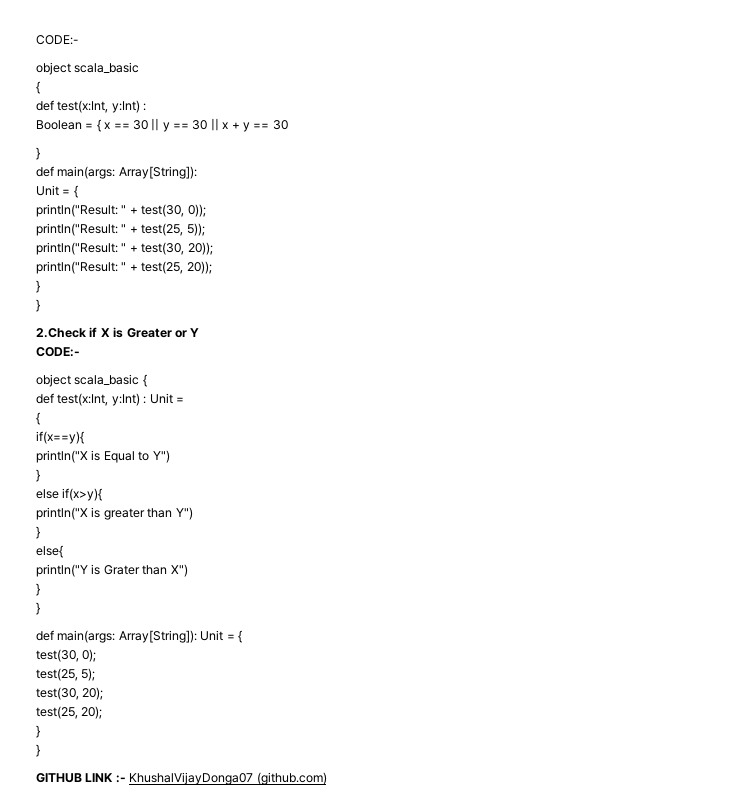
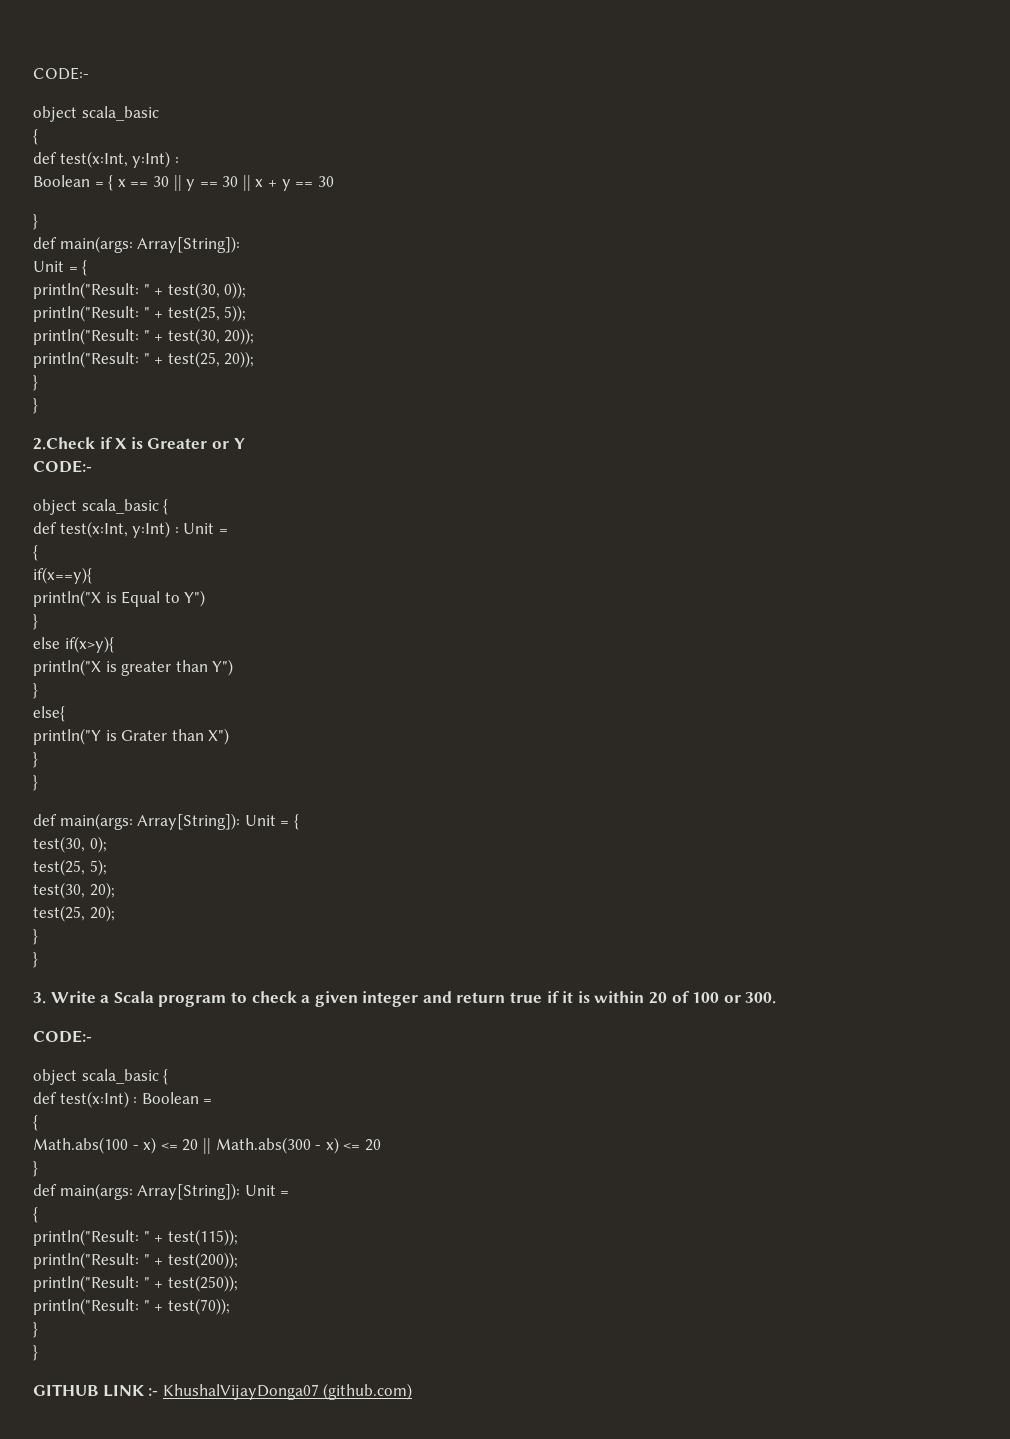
+ 3. Write a Scala program to check a given integer and return true if it is within 20 of 100 or 300.
+ CODE:-
+ object scala_basic {
+ def test(x:Int) : Boolean =
+ {
+ Math.abs(100 - x) <= 20 || Math.abs(300 - x) <= 20
+ }
+ def main(args: Array[String]): Unit =
+ {
+ println("Result: " + test(115));
+ println("Result: " + test(200));
+ println("Result: " + test(250));
+ println("Result: " + test(70));
+ }
+ }

